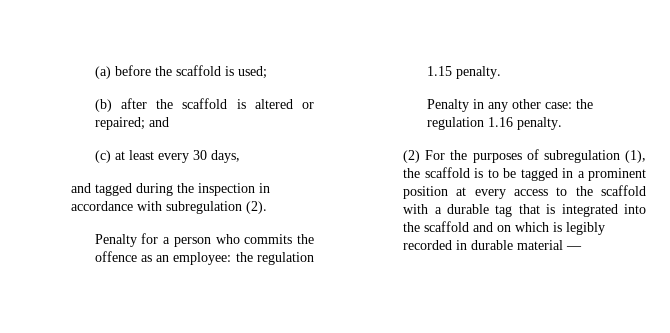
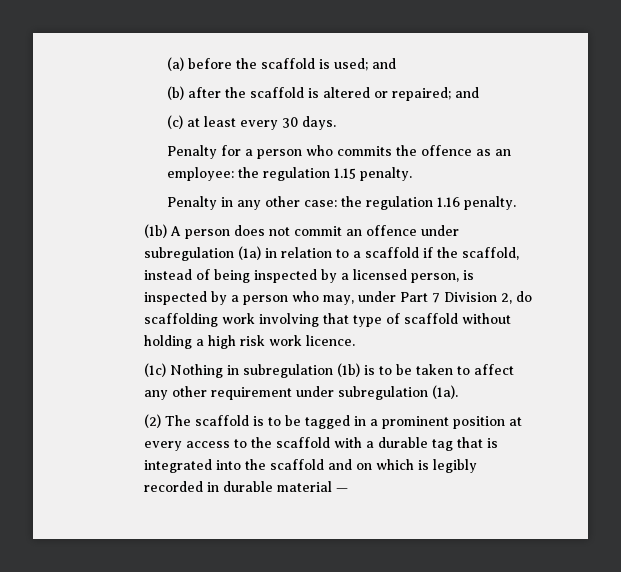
- (a) before the scaffold is used;
+ (a) before the scaffold is used; and
- (c) at least every 30 days,
- and tagged during the inspection in accordance with subregulation (2).
+ (c) at least every 30 days.
- (2) For the purposes of subregulation (1), the scaffold is to be tagged in a prominent position at every access to the scaffold with a durable tag that is integrated into the scaffold and on which is legibly recorded in durable material —
+ (1b) A person does not commit an offence under subregulation (1a) in relation to a scaffold if the scaffold, instead of being inspected by a licensed person, is inspected by a person who may, under Part 7 Division 2, do scaffolding work involving that type of scaffold without holding a high risk work licence.
+ (1c) Nothing in subregulation (1b) is to be taken to affect any other requirement under subregulation (1a).
+ (2) The scaffold is to be tagged in a prominent position at every access to the scaffold with a durable tag that is integrated into the scaffold and on which is legibly recorded in durable material —

